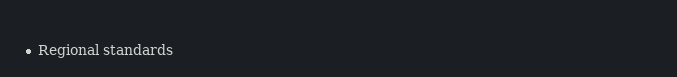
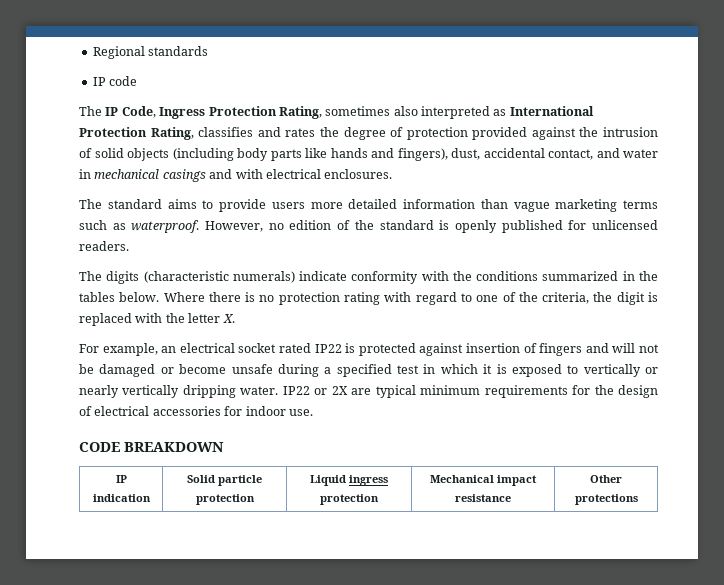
+ IP code
+ The IP Code, Ingress Protection Rating, sometimes also interpreted as International Protection Rating, classifies and rates the degree of protection provided against the intrusion of solid objects (including body parts like hands and fingers), dust, accidental contact, and water in mechanical casings and with electrical enclosures.
+ The standard aims to provide users more detailed information than vague marketing terms such as waterproof. However, no edition of the standard is openly published for unlicensed readers.
+ The digits (characteristic numerals) indicate conformity with the conditions summarized in the tables below. Where there is no protection rating with regard to one of the criteria, the digit is replaced with the letter X.
+ For example, an electrical socket rated IP22 is protected against insertion of fingers and will not be damaged or become unsafe during a specified test in which it is exposed to vertically or nearly vertically dripping water. IP22 or 2X are typical minimum requirements for the design of electrical accessories for indoor use.
+ CODE BREAKDOWN
+ IP indication | Solid particle protection | Liquid ingress protection | Mechanical impact resistance | Other protections

